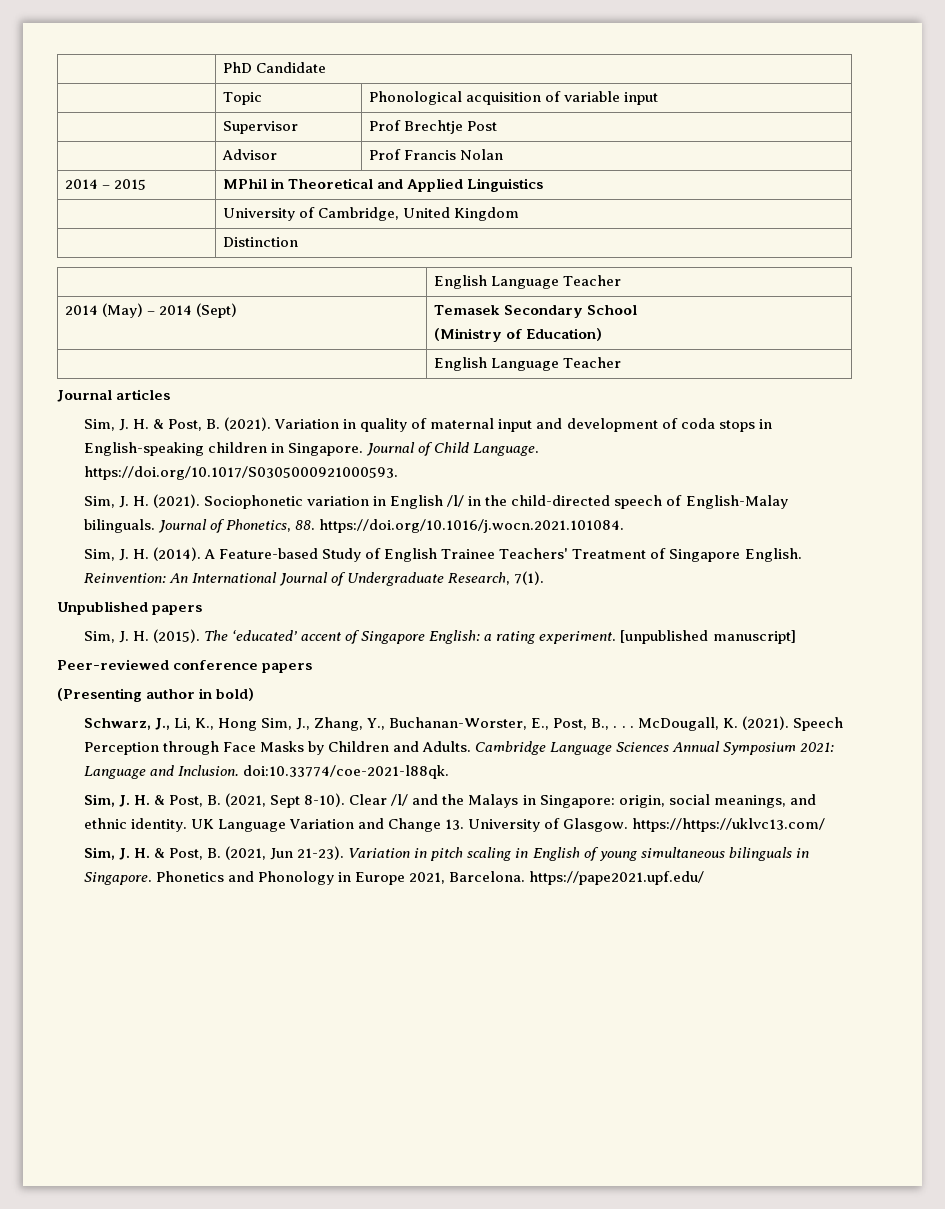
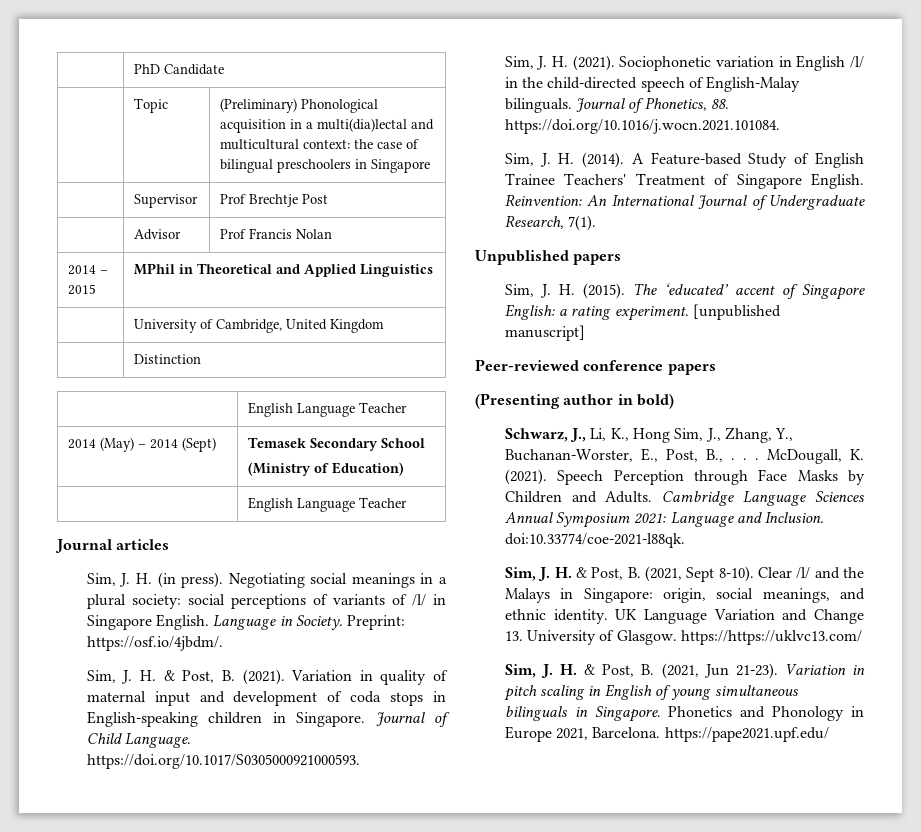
- | Topic | Phonological acquisition of variable input
+ | Topic | (Preliminary) Phonological acquisition in a multi(dia)lectal and multicultural context: the case of bilingual preschoolers in Singapore
+ Sim, J. H. (in press). Negotiating social meanings in a plural society: social perceptions of variants of /l/ in Singapore English. Language in Society. Preprint: https://osf.io/4jbdm/.

